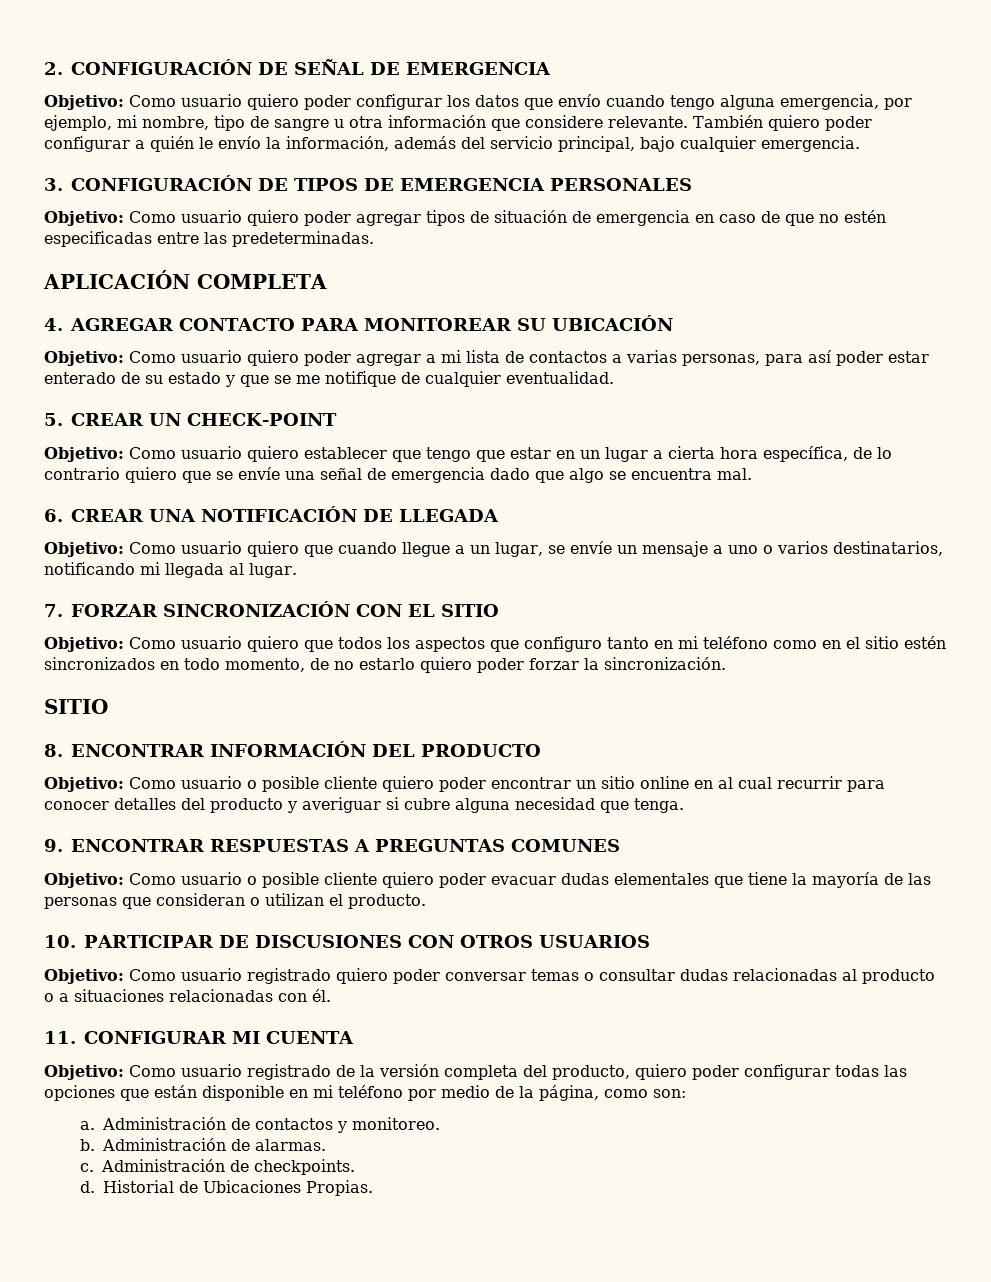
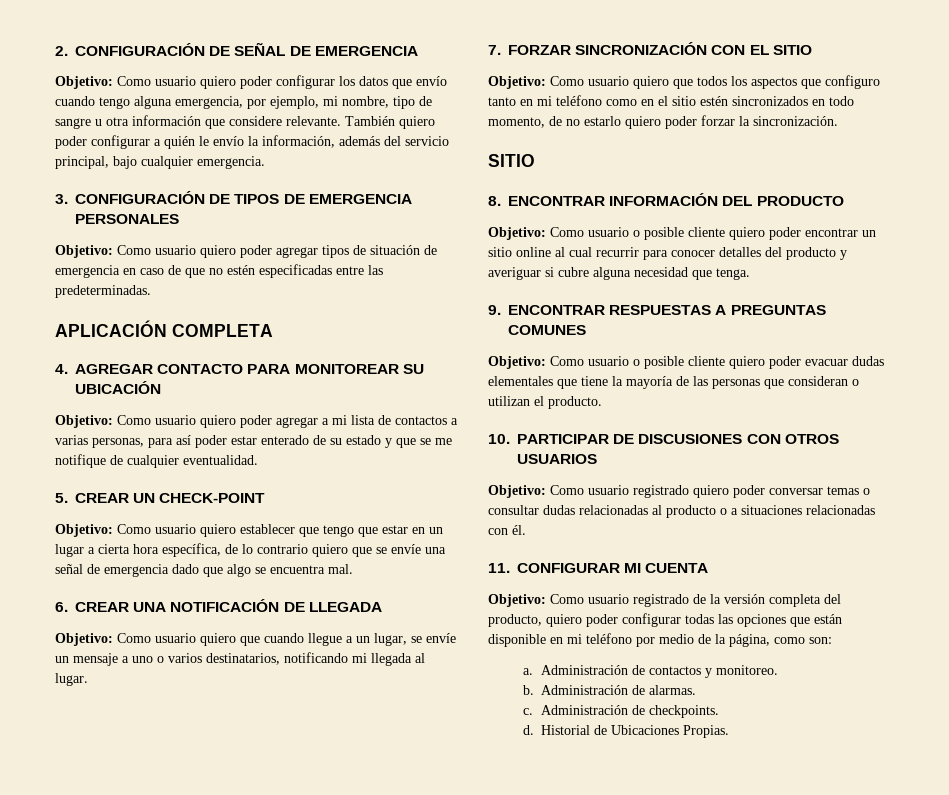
- Objetivo: Como usuario o posible cliente quiero poder encontrar un sitio online en al cual recurrir para conocer detalles del producto y averiguar si cubre alguna necesidad que tenga.
+ Objetivo: Como usuario o posible cliente quiero poder encontrar un sitio online al cual recurrir para conocer detalles del producto y averiguar si cubre alguna necesidad que tenga.

